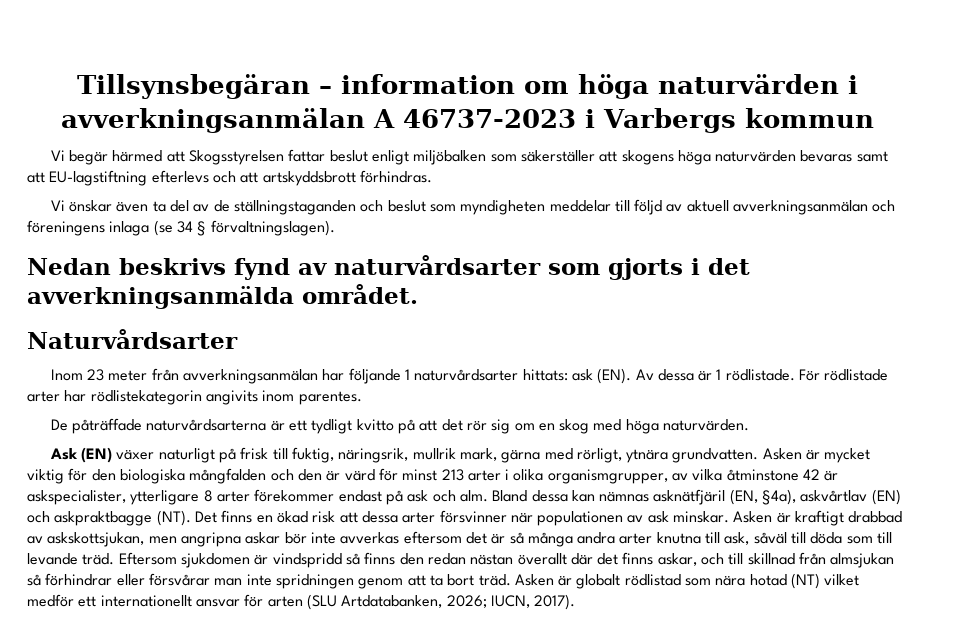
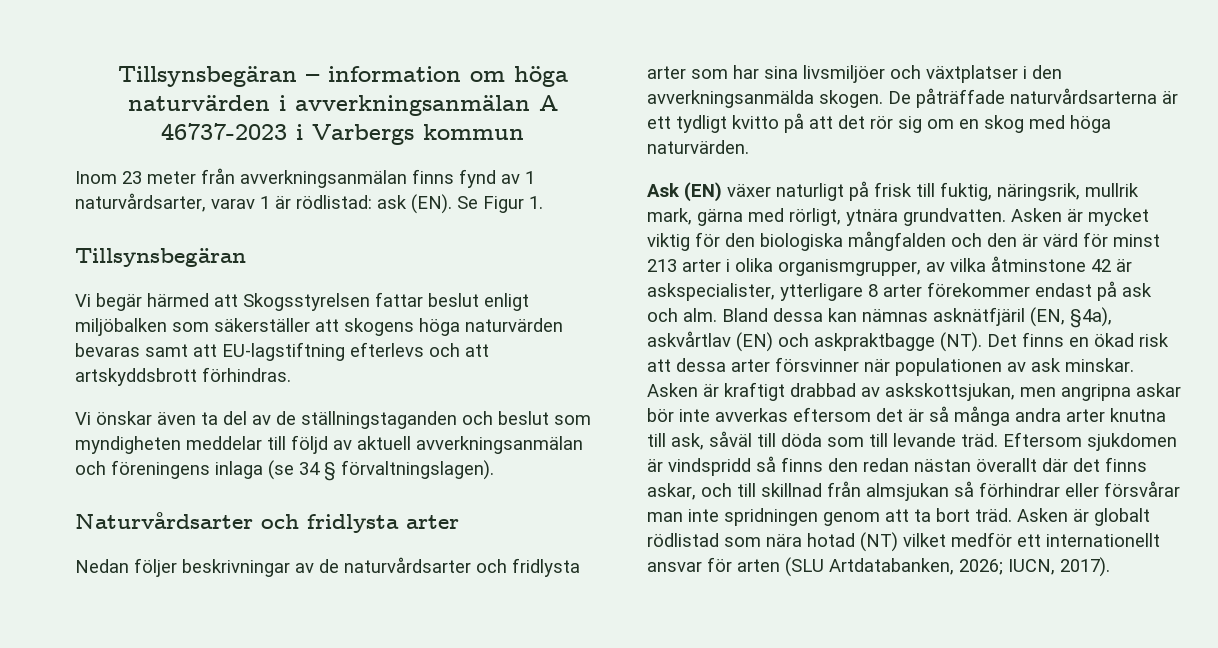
+ Inom 23 meter från avverkningsanmälan finns fynd av 1 naturvårdsarter, varav 1 är rödlistad: ask (EN). Se Figur 1.
+ Tillsynsbegäran
- Nedan beskrivs fynd av naturvårdsarter som gjorts i det avverkningsanmälda området.
- Naturvårdsarter
- Inom 23 meter från avverkningsanmälan har följande 1 naturvårdsarter hittats: ask (EN). Av dessa är 1 rödlistade. För rödlistade arter har rödlistekategorin angivits inom parentes.
- De påträffade naturvårdsarterna är ett tydligt kvitto på att det rör sig om en skog med höga naturvärden.
+ Naturvårdsarter och fridlysta arter
+ Nedan följer beskrivningar av de naturvårdsarter och fridlysta arter som har sina livsmiljöer och växtplatser i den avverkningsanmälda skogen. De påträffade naturvårdsarterna är ett tydligt kvitto på att det rör sig om en skog med höga naturvärden.

